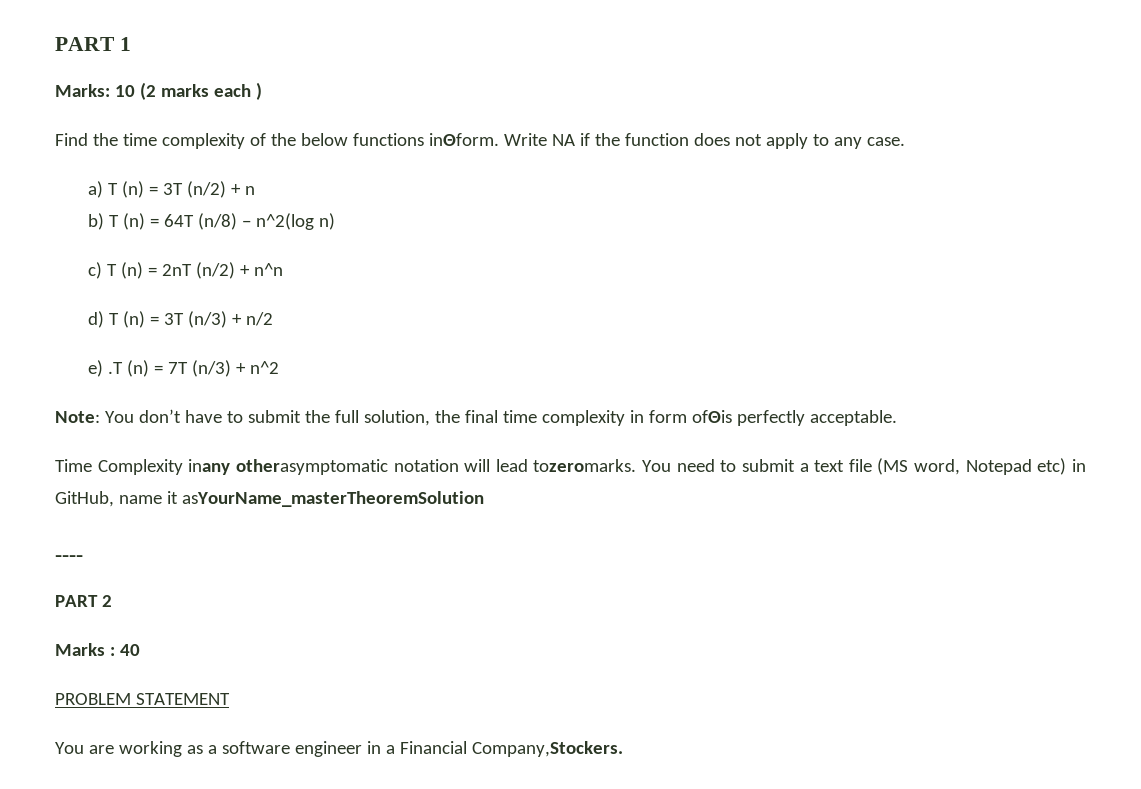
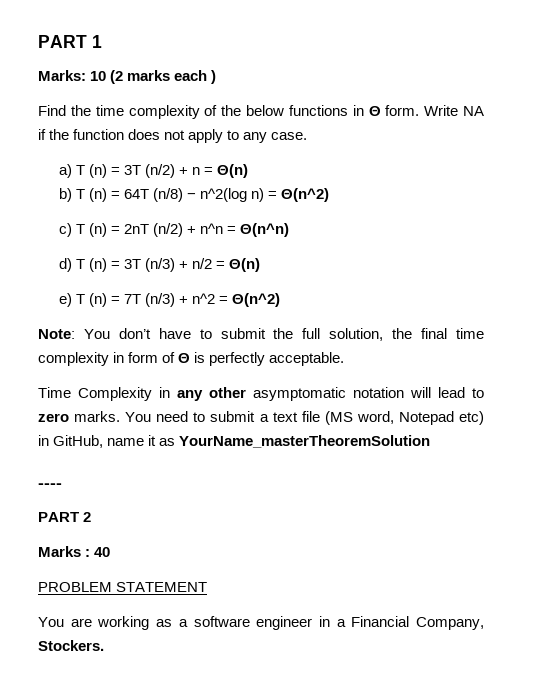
- Find the time complexity of the below functions inΘform.
+ Find the time complexity of the below functions in Θ form.
- a) T (n) = 3T (n/2) + n
+ a) T (n) = 3T (n/2) + n = Θ(n)
- b) T (n) = 64T (n/8) − n^2(log n)
+ b) T (n) = 64T (n/8) − n^2(log n) = Θ(n^2)
- c) T (n) = 2nT (n/2) + n^n
+ c) T (n) = 2nT (n/2) + n^n = Θ(n^n)
- d) T (n) = 3T (n/3) + n/2
+ d) T (n) = 3T (n/3) + n/2 = Θ(n)
- e) .T (n) = 7T (n/3) + n^2
+ e) T (n) = 7T (n/3) + n^2 = Θ(n^2)
- Note: You don’t have to submit the full solution, the final time complexity in form ofΘis perfectly acceptable.
+ Note: You don’t have to submit the full solution, the final time complexity in form of Θ is perfectly acceptable.
- Time Complexity inany otherasymptomatic notation will lead tozeromarks.
+ Time Complexity in any other asymptomatic notation will lead to zero marks.
- You need to submit a text file (MS word, Notepad etc) in GitHub, name it asYourName_masterTheoremSolution
+ You need to submit a text file (MS word, Notepad etc) in GitHub, name it as YourName_masterTheoremSolution
- You are working as a software engineer in a Financial Company,Stockers.
+ You are working as a software engineer in a Financial Company, Stockers.

